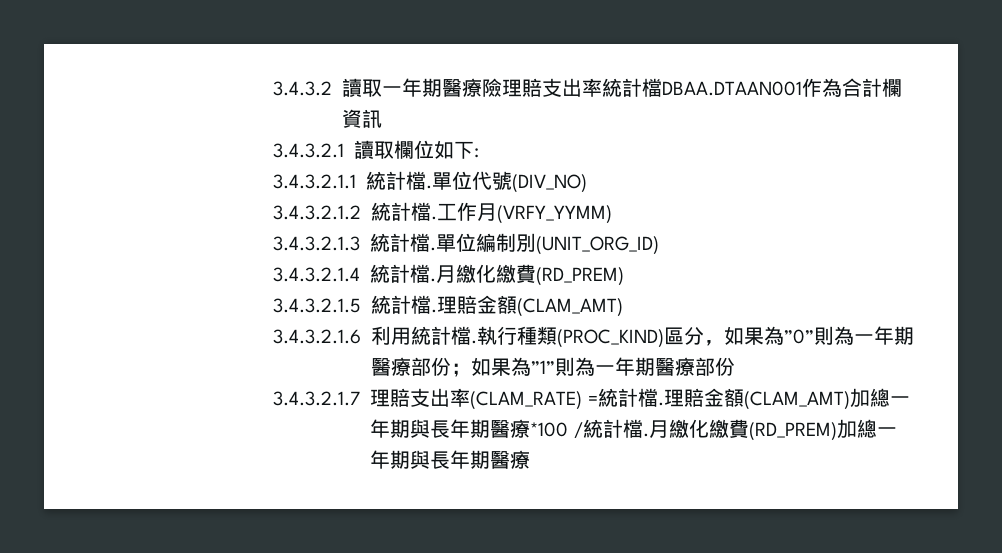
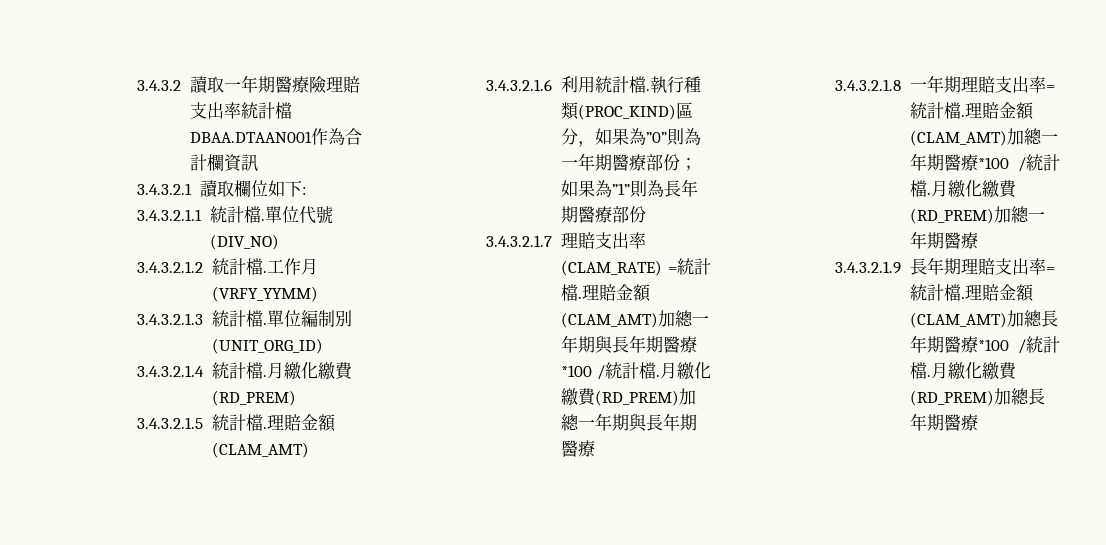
- 執行種類(PROC_KIND)區分，如果為”0”則為一年期醫療部份；如果為”1”則為一年期醫療部份
+ 執行種類(PROC_KIND)區分，如果為”0”則為一年期醫療部份；如果為”1”則為長年期醫療部份
+ 3.4.3.2.1.8一年期理賠支出率=統計檔.理賠金額(CLAM_AMT)加總一年期醫療*100 /統計檔.月繳化繳費(RD_PREM)加總一年期醫療
+ 3.4.3.2.1.9長年期理賠支出率=統計檔.理賠金額(CLAM_AMT)加總長年期醫療*100 /統計檔.月繳化繳費(RD_PREM)加總長年期醫療

